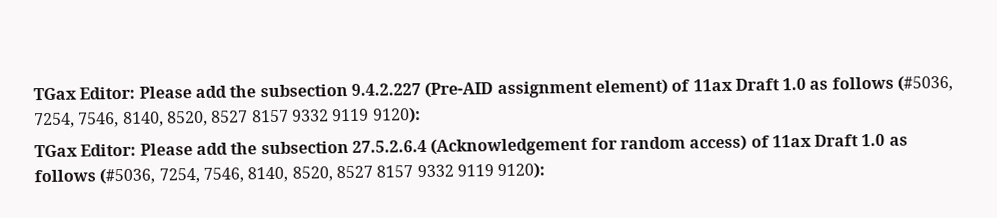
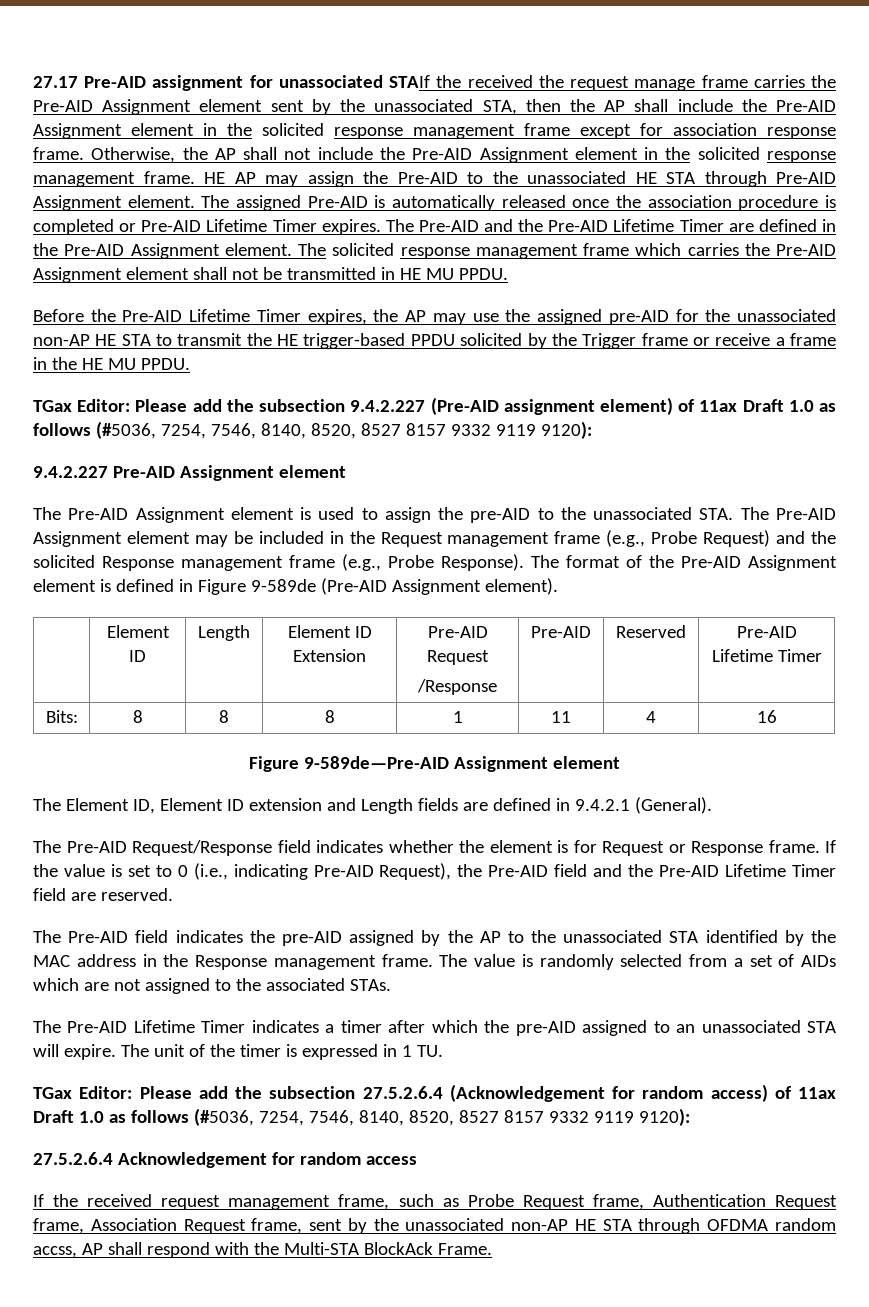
+ 27.17 Pre-AID assignment for unassociated STAIf the received the request manage frame carries the Pre-AID Assignment element sent by the unassociated STA, then the AP shall include the Pre-AID Assignment element in the solicited response management frame except for association response frame. Otherwise, the AP shall not include the Pre-AID Assignment element in the solicited response management frame. HE AP may assign the Pre-AID to the unassociated HE STA through Pre-AID Assignment element. The assigned Pre-AID is automatically released once the association procedure is completed or Pre-AID Lifetime Timer expires. The Pre-AID and the Pre-AID Lifetime Timer are defined in the Pre-AID Assignment element. The solicited response management frame which carries the Pre-AID Assignment element shall not be transmitted in HE MU PPDU.
+ Before the Pre-AID Lifetime Timer expires, the AP may use the assigned pre-AID for the unassociated non-AP HE STA to transmit the HE trigger-based PPDU solicited by the Trigger frame or receive a frame in the HE MU PPDU.
+ 9.4.2.227 Pre-AID Assignment element
+ The Pre-AID Assignment element is used to assign the pre-AID to the unassociated STA. The Pre-AID Assignment element may be included in the Request management frame (e.g., Probe Request) and the solicited Response management frame (e.g., Probe Response). The format of the Pre-AID Assignment element is defined in Figure 9-589de (Pre-AID Assignment element).
+ | Element ID | Length | Element ID Extension | Pre-AID Request
+ /Response | Pre-AID | Reserved | Pre-AID Lifetime Timer
+ Bits: | 8 | 8 | 8 | 1 | 11 | 4 | 16
+ Figure 9-589de—Pre-AID Assignment element
+ The Element ID, Element ID extension and Length fields are defined in 9.4.2.1 (General).
+ The Pre-AID Request/Response field indicates whether the element is for Request or Response frame. If the value is set to 0 (i.e., indicating Pre-AID Request), the Pre-AID field and the Pre-AID Lifetime Timer field are reserved.
+ The Pre-AID field indicates the pre-AID assigned by the AP to the unassociated STA identified by the MAC address in the Response management frame. The value is randomly selected from a set of AIDs which are not assigned to the associated STAs.
+ The Pre-AID Lifetime Timer indicates a timer after which the pre-AID assigned to an unassociated STA will expire. The unit of the timer is expressed in 1 TU.
+ 27.5.2.6.4 Acknowledgement for random access
+ If the received request management frame, such as Probe Request frame, Authentication Request frame, Association Request frame, sent by the unassociated non-AP HE STA through OFDMA random accss, AP shall respond with the Multi-STA BlockAck Frame.

